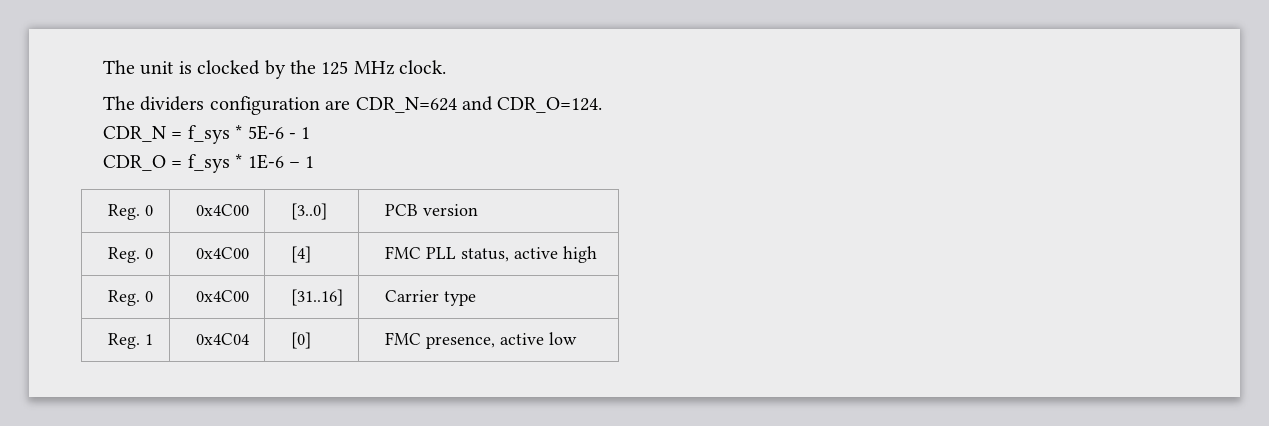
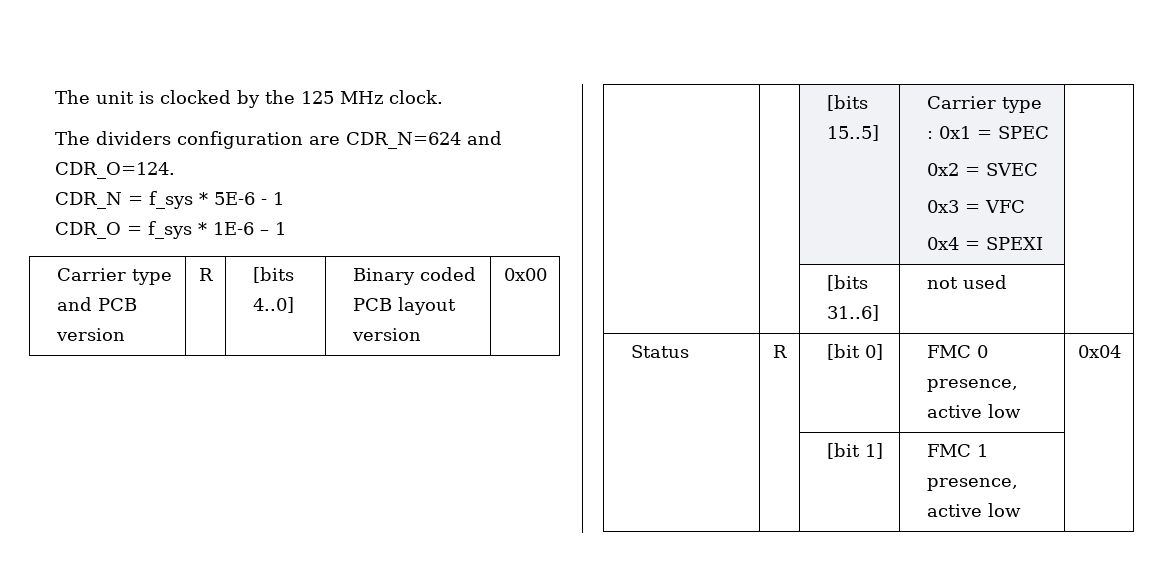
- Reg. 0 | 0x4C00 | [3..0] | PCB version
- Reg. 0 | 0x4C00 | [4] | FMC PLL status, active high
- Reg. 0 | 0x4C00 | [31..16] | Carrier type
- Reg. 1 | 0x4C04 | [0] | FMC presence, active low
+ Carrier type and PCB version | R | [bits 4..0] | Binary coded PCB layout version | 0x00
+ | | [bits 15..5] | Carrier type : 0x1 = SPEC
+ 0x2 = SVEC
+ 0x3 = VFC
+ 0x4 = SPEXI |
+ | | [bits 31..6] | not used |
+ Status | R | [bit 0] | FMC 0 presence, active low | 0x04
+ | | [bit 1] | FMC 1 presence, active low |

